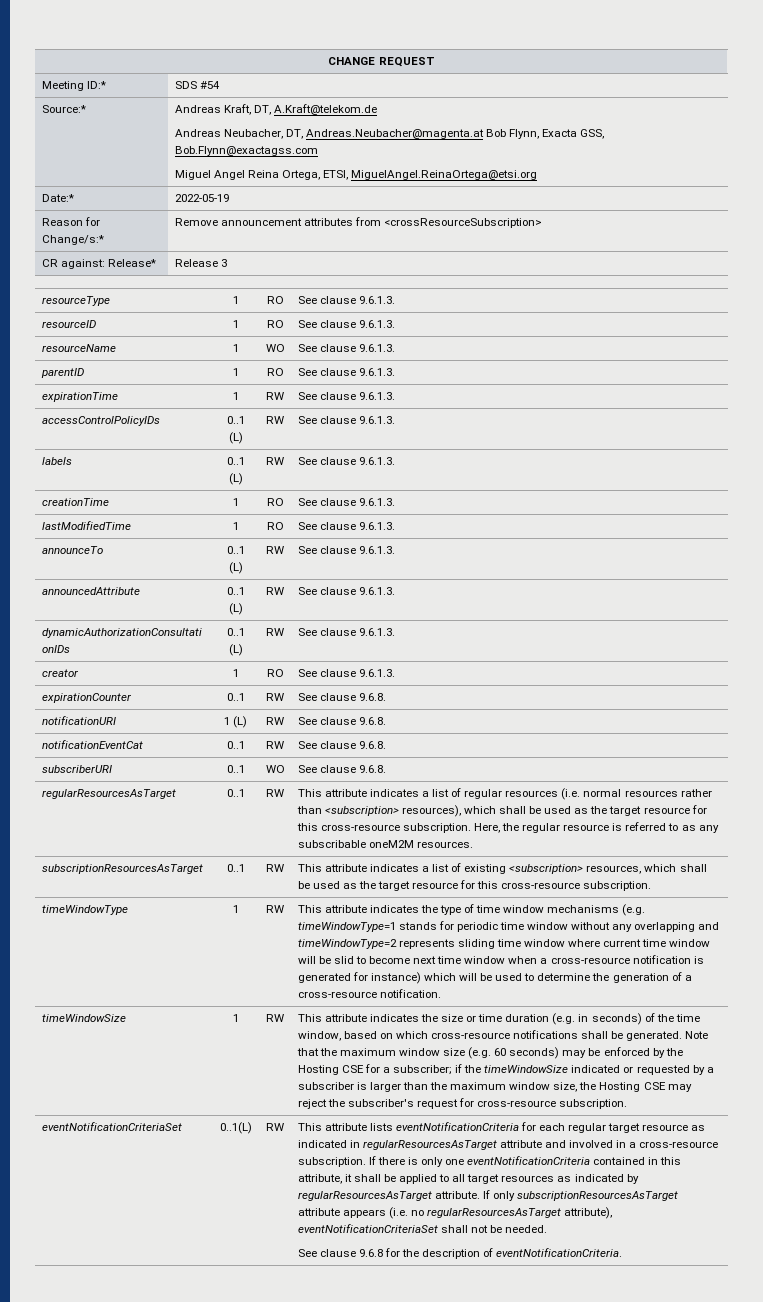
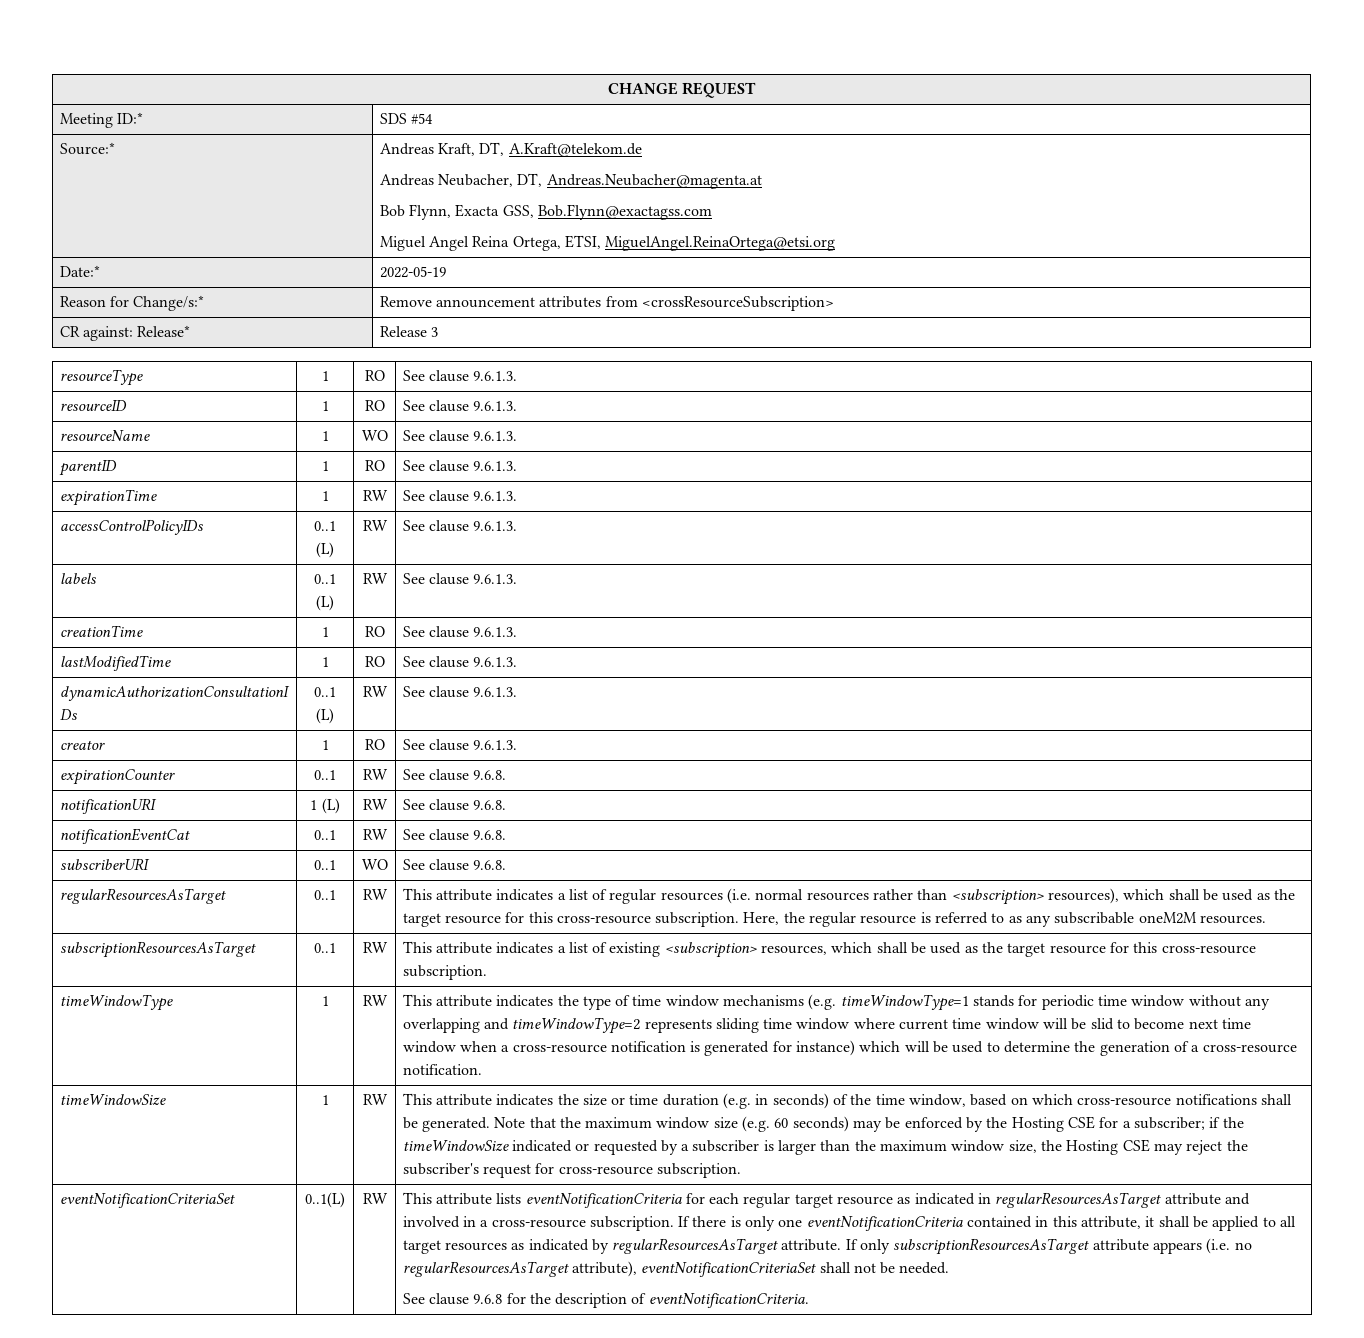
  Source:* | Andreas Kraft, DT, A.Kraft@telekom.de
- Andreas Neubacher, DT, Andreas.Neubacher@magenta.at Bob Flynn, Exacta GSS, Bob.Flynn@exactagss.com
+ Andreas Neubacher, DT, Andreas.Neubacher@magenta.at
+ Bob Flynn, Exacta GSS, Bob.Flynn@exactagss.com
- announceTo | 0..1 (L) | RW | See clause 9.6.1.3.
- announcedAttribute | 0..1 (L) | RW | See clause 9.6.1.3.

